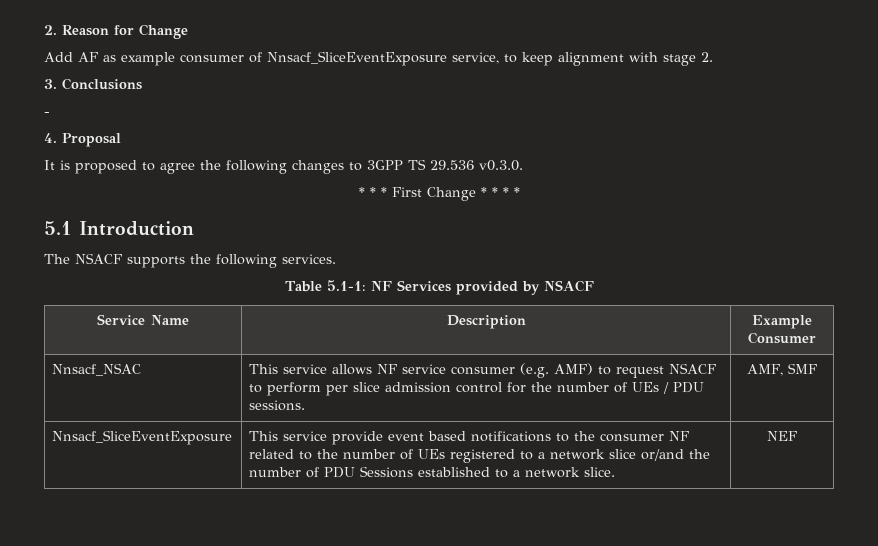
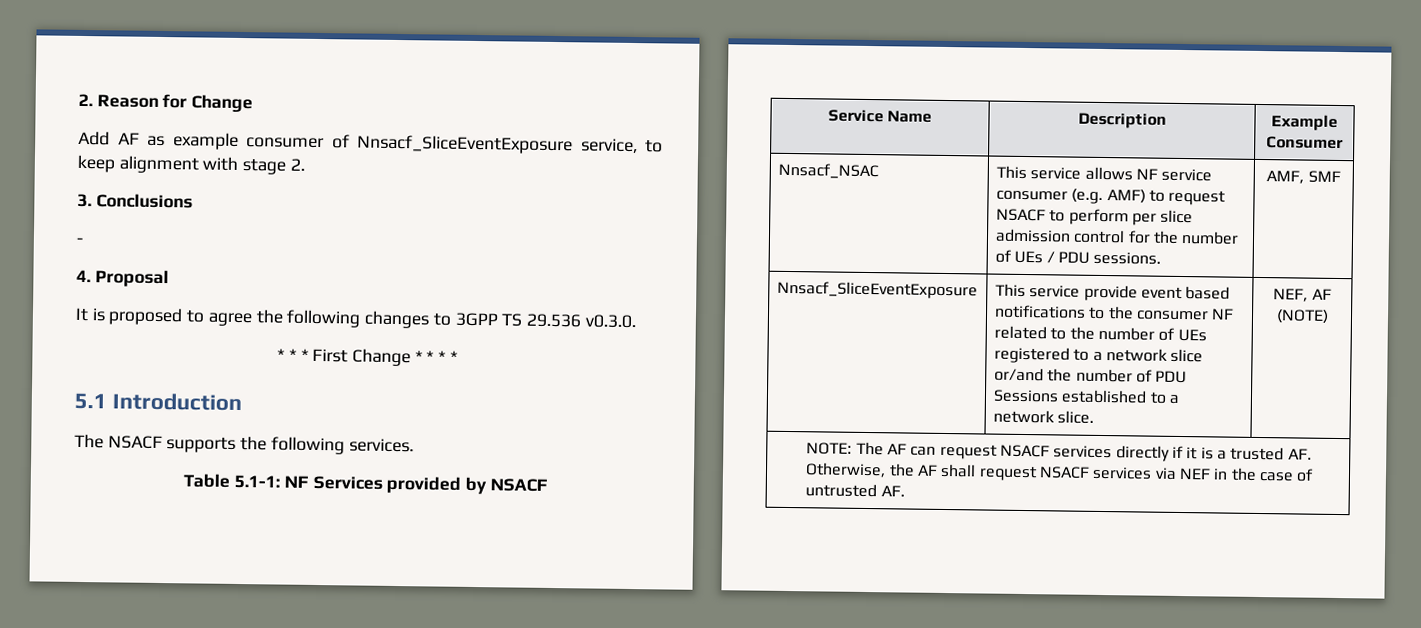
- Nnsacf_SliceEventExposure | This service provide event based notifications to the consumer NF related to the number of UEs registered to a network slice or/and the number of PDU Sessions established to a network slice. | NEF
+ Nnsacf_SliceEventExposure | This service provide event based notifications to the consumer NF related to the number of UEs registered to a network slice or/and the number of PDU Sessions established to a network slice. | NEF, AF (NOTE)
+ NOTE: The AF can request NSACF services directly if it is a trusted AF. Otherwise, the AF shall request NSACF services via NEF in the case of untrusted AF.

